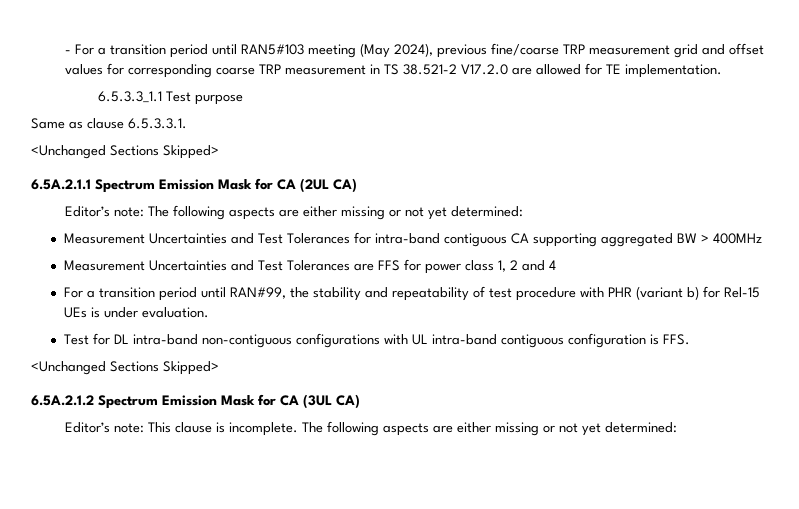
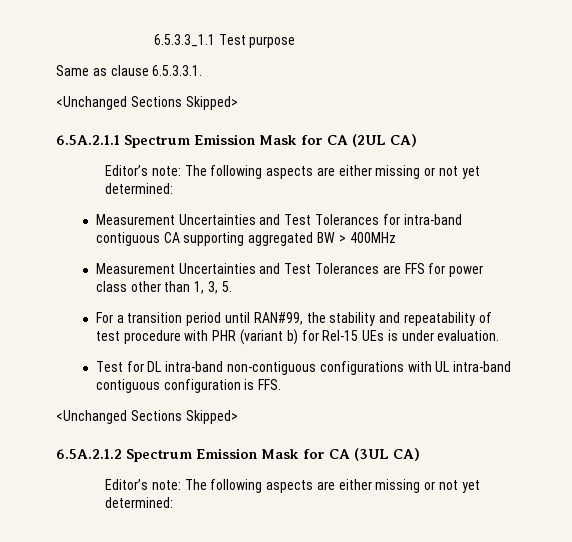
- - For a transition period until RAN5#103 meeting (May 2024), previous fine/coarse TRP measurement grid and offset values for corresponding coarse TRP measurement in TS 38.521-2 V17.2.0 are allowed for TE implementation.
- Measurement Uncertainties and Test Tolerances are FFS for power class 1, 2 and 4
+ Measurement Uncertainties and Test Tolerances are FFS for power class other than 1, 3, 5.
  6.5A.2.1.2 Spectrum Emission Mask for CA (3UL CA)
- Editor’s note: This clause is incomplete. The following aspects are either missing or not yet determined:
+ Editor’s note: The following aspects are either missing or not yet determined:

